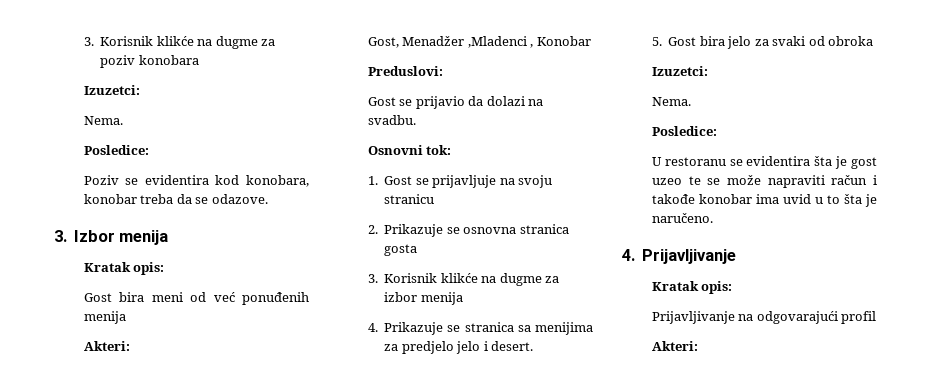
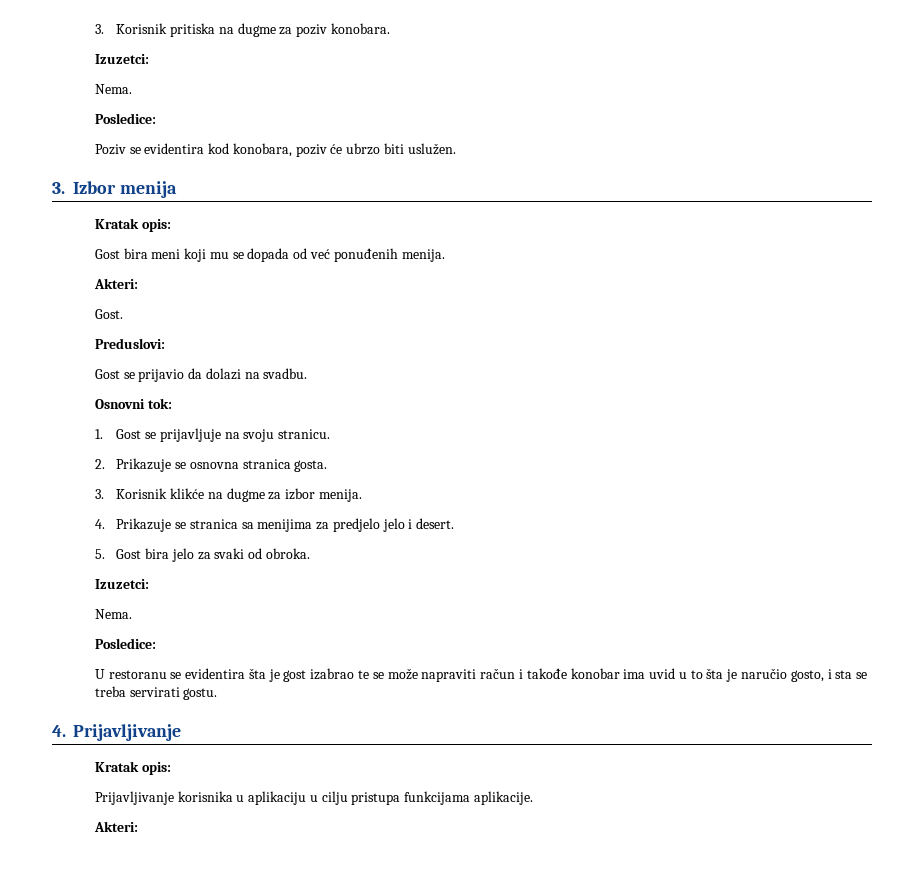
- 3. Korisnik klikće na dugme za poziv konobara
+ 3. Korisnik pritiska na dugme za poziv konobara.
- Poziv se evidentira kod konobara, konobar treba da se odazove.
+ Poziv se evidentira kod konobara, poziv će ubrzo biti uslužen.
- Gost bira meni od već ponuđenih menija
+ Gost bira meni koji mu se dopada od već ponuđenih menija.
- Gost, Menadžer ,Mladenci , Konobar
+ Gost.
- 1. Gost se prijavljuje na svoju stranicu
+ 1. Gost se prijavljuje na svoju stranicu.
- 2. Prikazuje se osnovna stranica gosta
+ 2. Prikazuje se osnovna stranica gosta.
- 3. Korisnik klikće na dugme za izbor menija
+ 3. Korisnik klikće na dugme za izbor menija.
- 5. Gost bira jelo za svaki od obroka
+ 5. Gost bira jelo za svaki od obroka.
- U restoranu se evidentira šta je gost uzeo te se može napraviti račun i takođe konobar ima uvid u to šta je naručeno.
+ U restoranu se evidentira šta je gost izabrao te se može napraviti račun i takođe konobar ima uvid u to šta je naručio gosto, i sta se treba servirati gostu.
- Prijavljivanje na odgovarajući profil
+ Prijavljivanje korisnika u aplikaciju u cilju pristupa funkcijama aplikacije.

